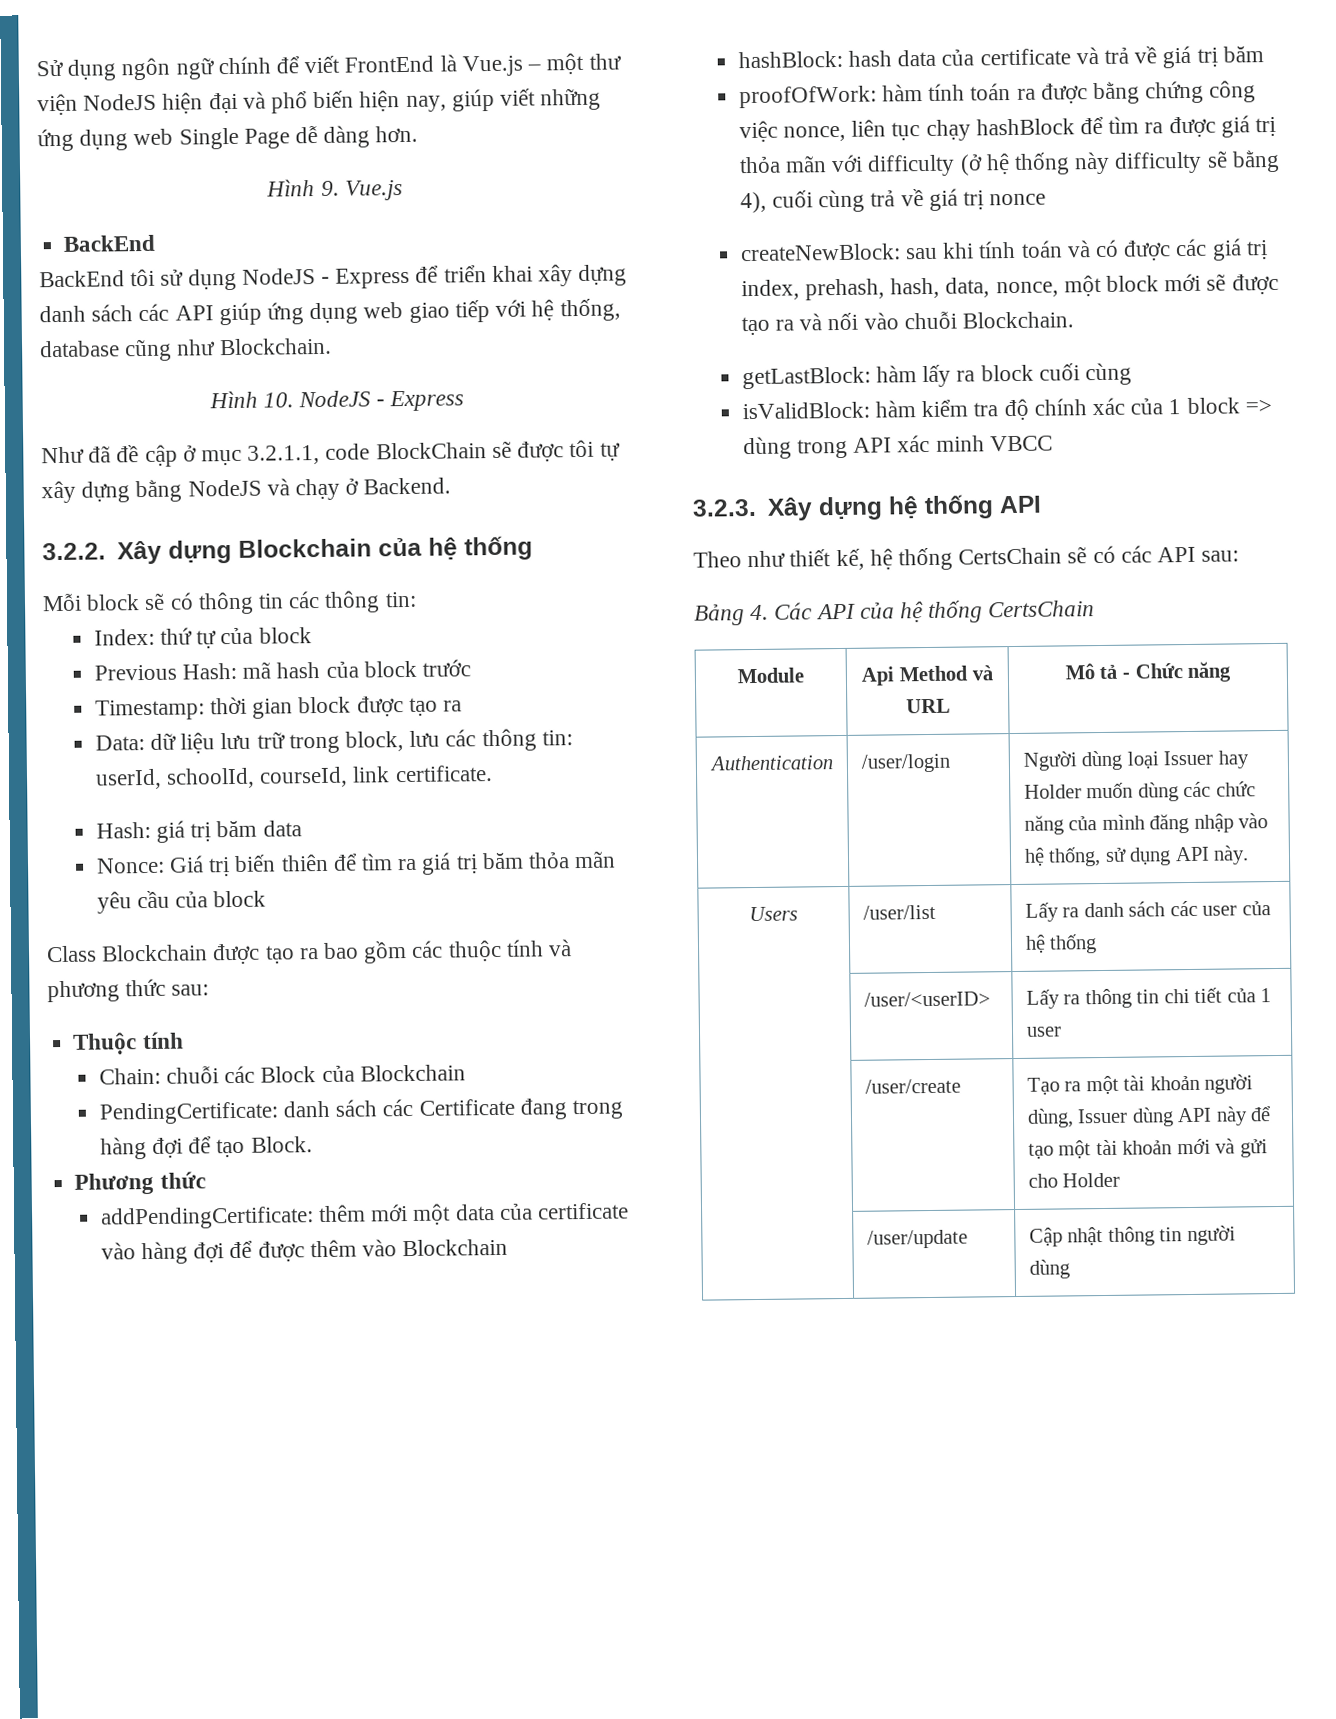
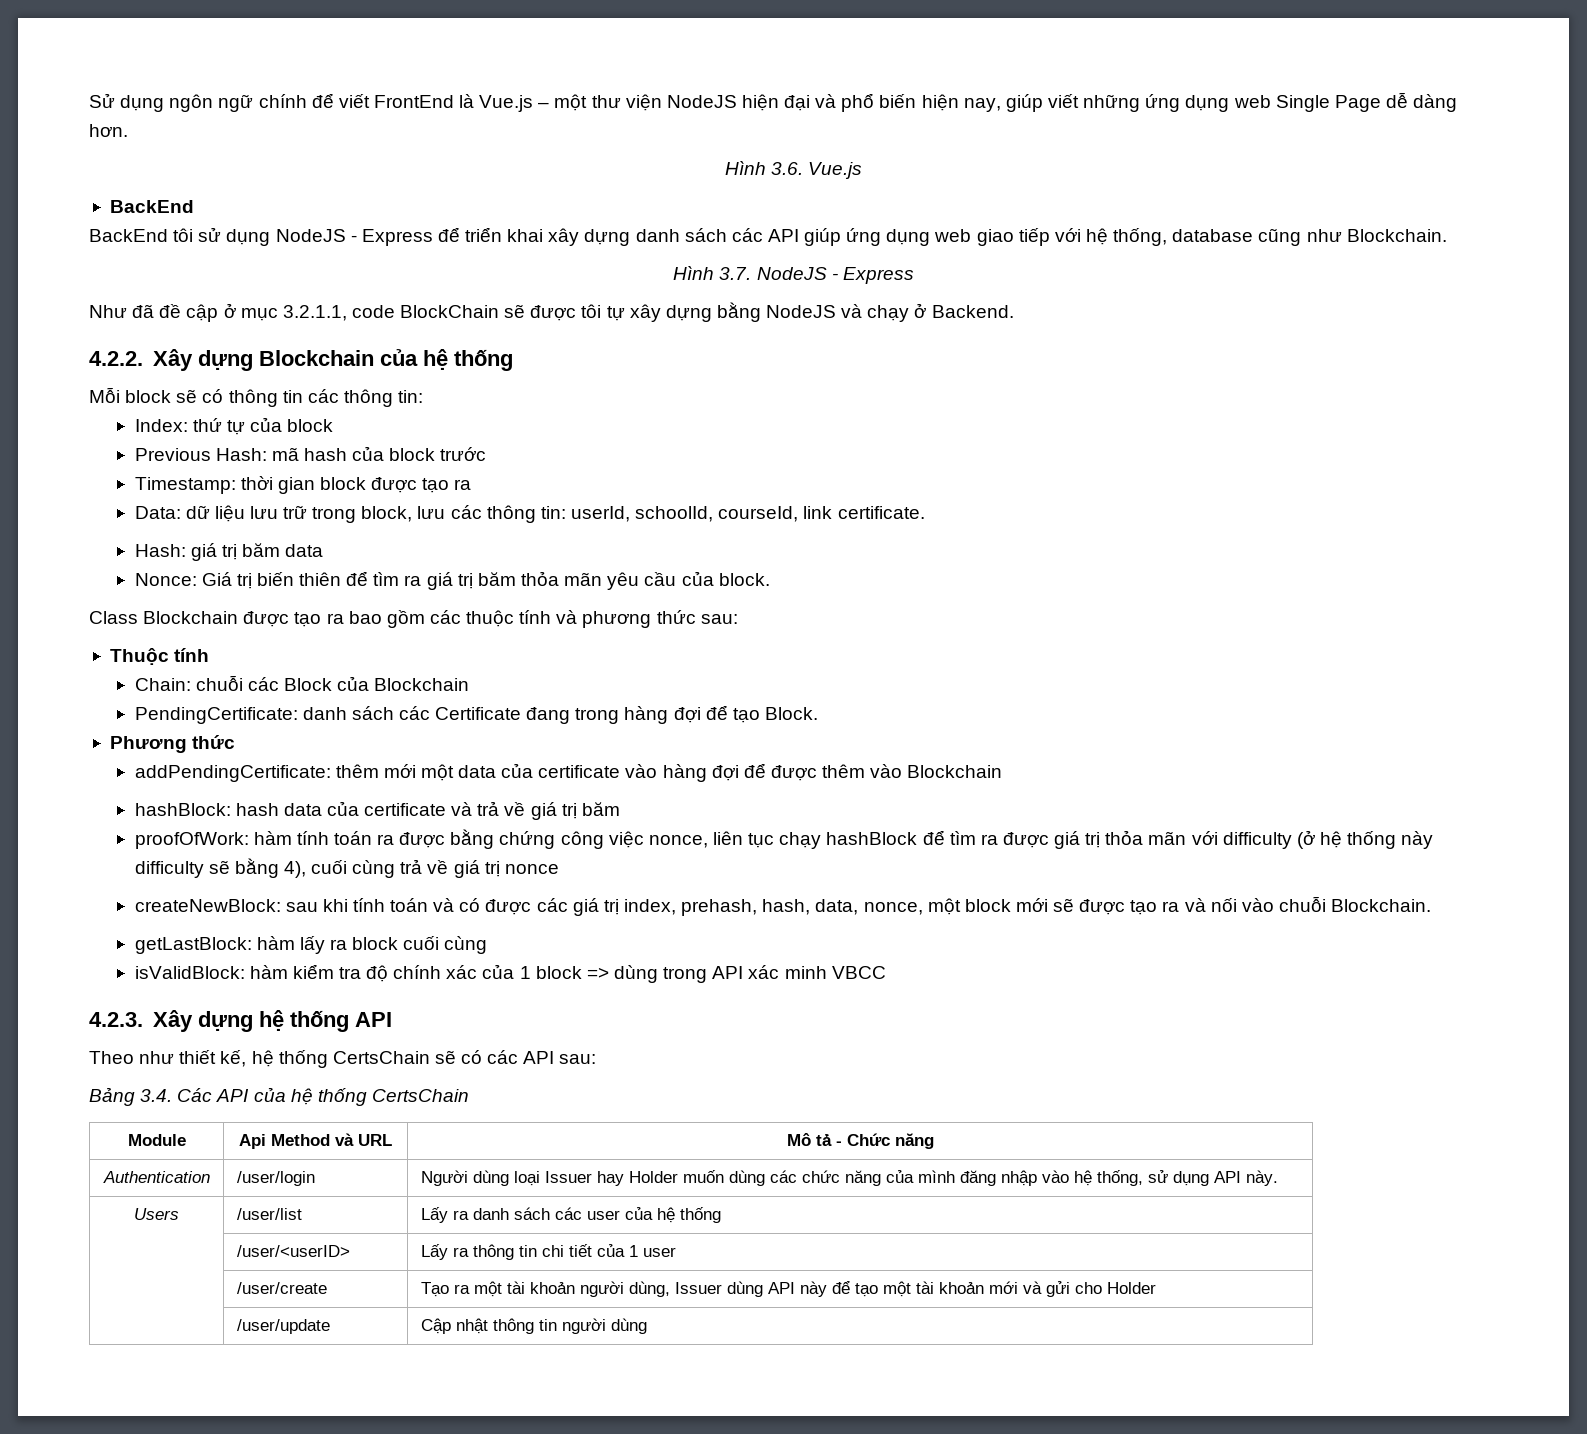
- Hình 9. Vue.js
+ Hình 3.6. Vue.js
- Hình 10. NodeJS - Express
+ Hình 3.7. NodeJS - Express
- 3.2.2. Xây dựng Blockchain của hệ thống
+ 4.2.2. Xây dựng Blockchain của hệ thống
- Nonce: Giá trị biến thiên để tìm ra giá trị băm thỏa mãn yêu cầu của block
+ Nonce: Giá trị biến thiên để tìm ra giá trị băm thỏa mãn yêu cầu của block.
- 3.2.3. Xây dựng hệ thống API
+ 4.2.3. Xây dựng hệ thống API
- Bảng 4. Các API của hệ thống CertsChain
+ Bảng 3.4. Các API của hệ thống CertsChain

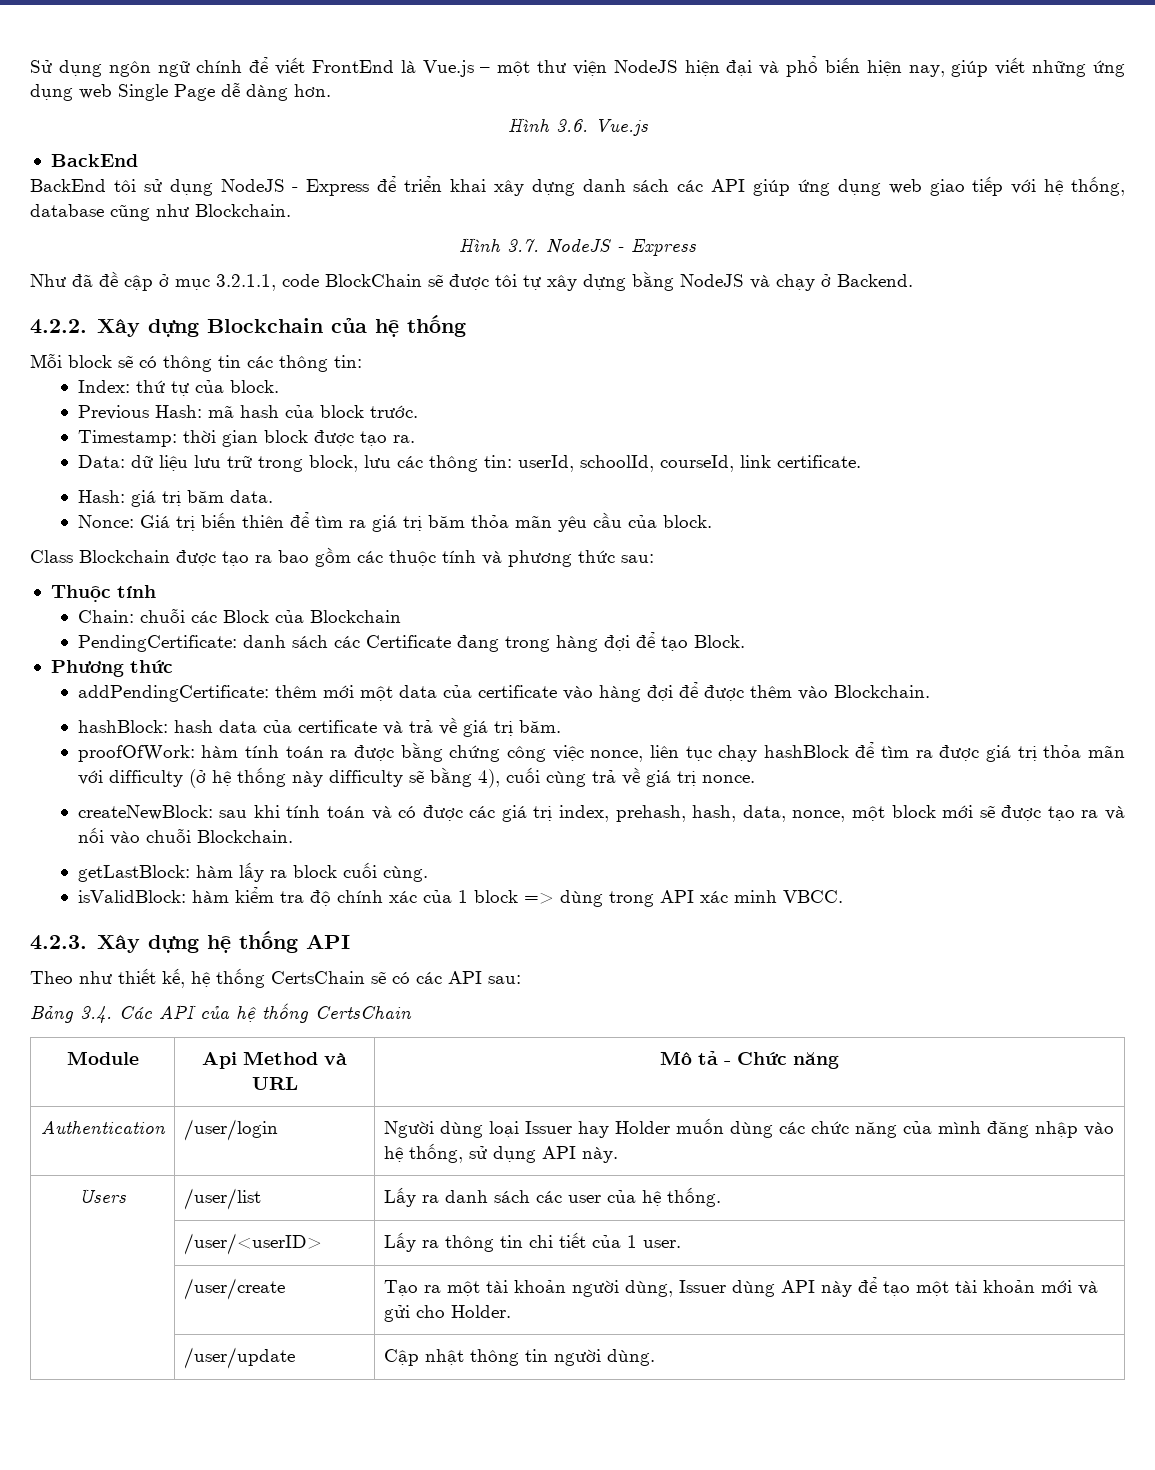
- Index: thứ tự của block
+ Index: thứ tự của block.
- Previous Hash: mã hash của block trước
+ Previous Hash: mã hash của block trước.
- Timestamp: thời gian block được tạo ra
+ Timestamp: thời gian block được tạo ra.
- Hash: giá trị băm data
+ Hash: giá trị băm data.
- addPendingCertificate: thêm mới một data của certificate vào hàng đợi để được thêm vào Blockchain
+ addPendingCertificate: thêm mới một data của certificate vào hàng đợi để được thêm vào Blockchain.
- hashBlock: hash data của certificate và trả về giá trị băm
+ hashBlock: hash data của certificate và trả về giá trị băm.
- proofOfWork: hàm tính toán ra được bằng chứng công việc nonce, liên tục chạy hashBlock để tìm ra được giá trị thỏa mãn với difficulty (ở hệ thống này difficulty sẽ bằng 4), cuối cùng trả về giá trị nonce
+ proofOfWork: hàm tính toán ra được bằng chứng công việc nonce, liên tục chạy hashBlock để tìm ra được giá trị thỏa mãn với difficulty (ở hệ thống này difficulty sẽ bằng 4), cuối cùng trả về giá trị nonce.
- getLastBlock: hàm lấy ra block cuối cùng
+ getLastBlock: hàm lấy ra block cuối cùng.
- isValidBlock: hàm kiểm tra độ chính xác của 1 block => dùng trong API xác minh VBCC
+ isValidBlock: hàm kiểm tra độ chính xác của 1 block => dùng trong API xác minh VBCC.
- Users | /user/list | Lấy ra danh sách các user của hệ thống
+ Users | /user/list | Lấy ra danh sách các user của hệ thống.
- | /user/<userID> | Lấy ra thông tin chi tiết của 1 user
+ | /user/<userID> | Lấy ra thông tin chi tiết của 1 user.
- | /user/create | Tạo ra một tài khoản người dùng, Issuer dùng API này để tạo một tài khoản mới và gửi cho Holder
+ | /user/create | Tạo ra một tài khoản người dùng, Issuer dùng API này để tạo một tài khoản mới và gửi cho Holder.
- | /user/update | Cập nhật thông tin người dùng
+ | /user/update | Cập nhật thông tin người dùng.

